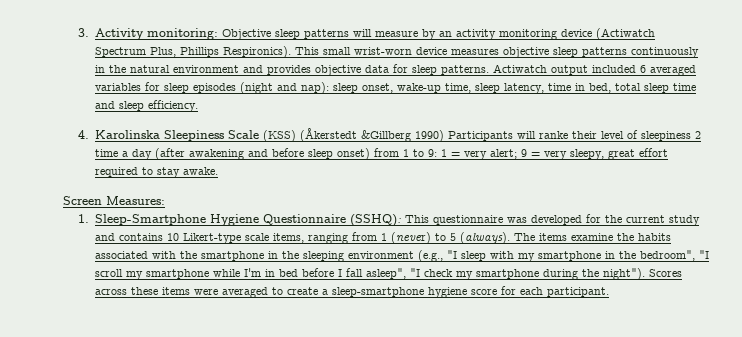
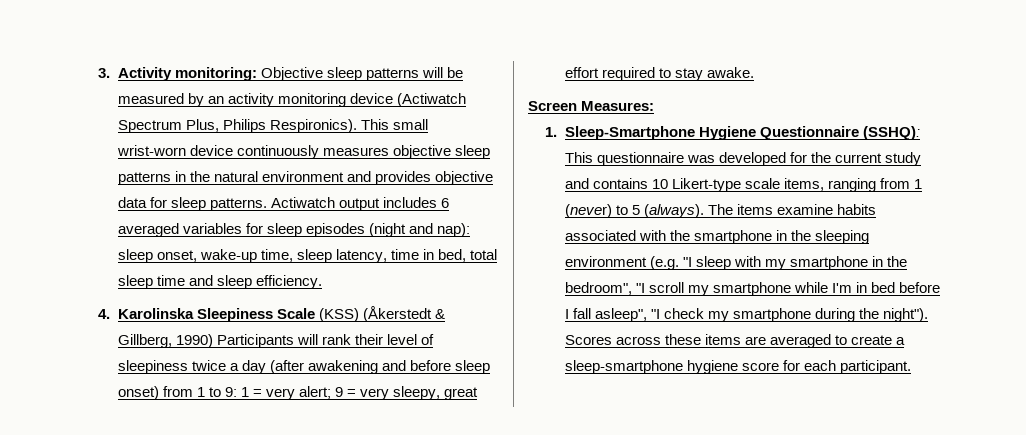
- 3. Activity monitoring: Objective sleep patterns will measure by an activity monitoring device (Actiwatch Spectrum Plus, Phillips Respironics).
+ 3. Activity monitoring: Objective sleep patterns will be measured by an activity monitoring device (Actiwatch Spectrum Plus, Philips Respironics).
- This small wrist-worn device measures objective sleep patterns continuously in the natural environment and provides objective data for sleep patterns.
+ This small wrist-worn device continuously measures objective sleep patterns in the natural environment and provides objective data for sleep patterns.
- Actiwatch output included 6 averaged variables for sleep episodes (night and nap): sleep onset, wake-up time, sleep latency, time in bed, total sleep time and sleep efficiency.
+ Actiwatch output includes 6 averaged variables for sleep episodes (night and nap): sleep onset, wake-up time, sleep latency, time in bed, total sleep time and sleep efficiency.
- 4. Karolinska Sleepiness Scale (KSS) (Åkerstedt &Gillberg 1990) Participants will ranke their level of sleepiness 2 time a day (after awakening and before sleep onset) from 1 to 9: 1 = very alert; 9 = very sleepy, great effort required to stay awake.
+ 4. Karolinska Sleepiness Scale (KSS) (Åkerstedt & Gillberg, 1990) Participants will rank their level of sleepiness twice a day (after awakening and before sleep onset) from 1 to 9: 1 = very alert; 9 = very sleepy, great effort required to stay awake.
- The items examine the habits associated with the smartphone in the sleeping environment (e.g., "I sleep with my smartphone in the bedroom", "I scroll my smartphone while I'm in bed before I fall asleep", "I check my smartphone during the night").
+ The items examine habits associated with the smartphone in the sleeping environment (e.g. "I sleep with my smartphone in the bedroom", "I scroll my smartphone while I'm in bed before I fall asleep", "I check my smartphone during the night").
- Scores across these items were averaged to create a sleep-smartphone hygiene score for each participant.
+ Scores across these items are averaged to create a sleep-smartphone hygiene score for each participant.

